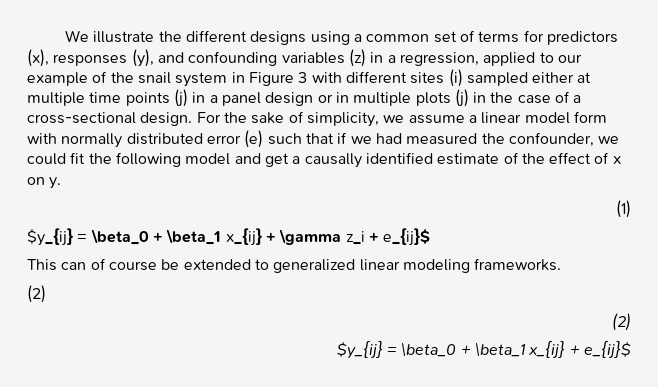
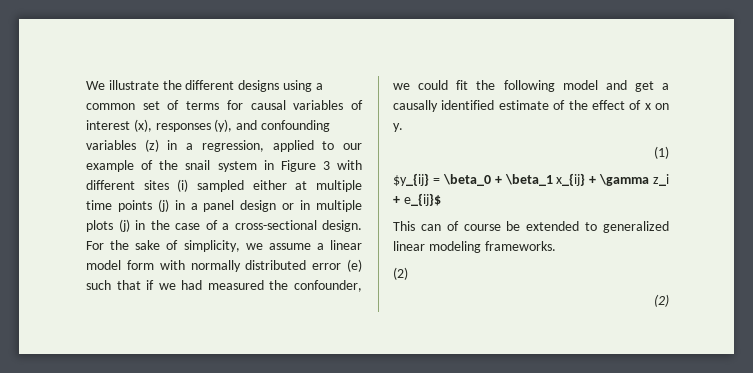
- We illustrate the different designs using a common set of terms for predictors (x), responses (y), and confounding variables (z) in a regression, applied to our example of the snail system in Figure 3 with different sites (i) sampled either at multiple time points (j) in a panel design or in multiple plots (j) in the case of a cross-sectional design.
+ We illustrate the different designs using a common set of terms for causal variables of interest (x), responses (y), and confounding variables (z) in a regression, applied to our example of the snail system in Figure 3 with different sites (i) sampled either at multiple time points (j) in a panel design or in multiple plots (j) in the case of a cross-sectional design.
- $y_{ij} = \beta_0 + \beta_1 x_{ij} + e_{ij}$

